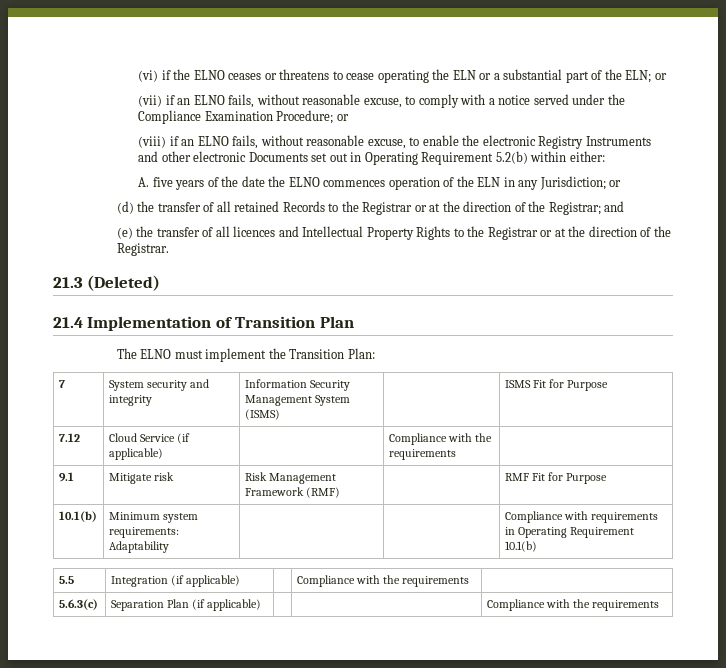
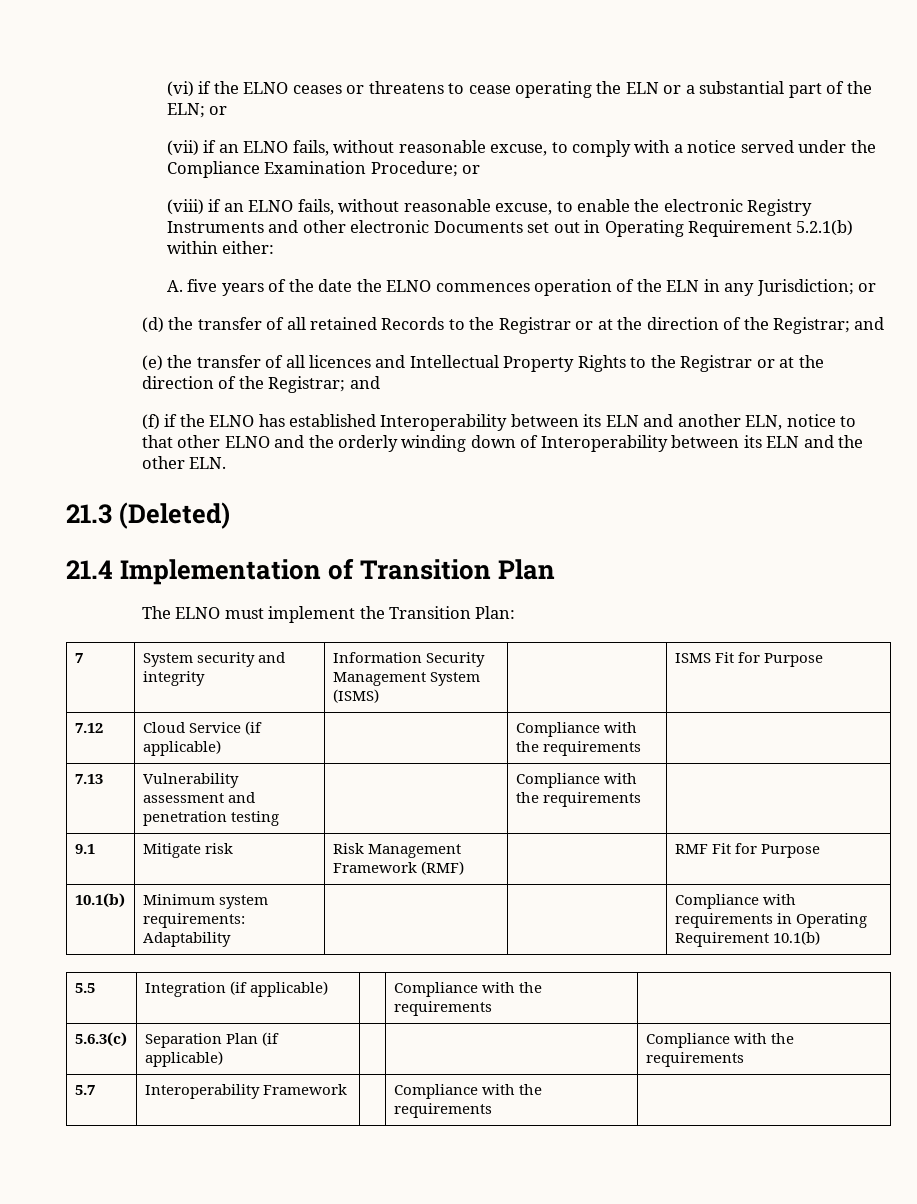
- (viii) if an ELNO fails, without reasonable excuse, to enable the electronic Registry Instruments and other electronic Documents set out in Operating Requirement 5.2(b) within either:
+ (viii) if an ELNO fails, without reasonable excuse, to enable the electronic Registry Instruments and other electronic Documents set out in Operating Requirement 5.2.1(b) within either:
- (e) the transfer of all licences and Intellectual Property Rights to the Registrar or at the direction of the Registrar.
+ (e) the transfer of all licences and Intellectual Property Rights to the Registrar or at the direction of the Registrar; and
+ (f) if the ELNO has established Interoperability between its ELN and another ELN, notice to that other ELNO and the orderly winding down of Interoperability between its ELN and the other ELN.
+ 7.13 | Vulnerability assessment and penetration testing | | Compliance with the requirements |
+ 5.7 | Interoperability Framework | | Compliance with the requirements |

